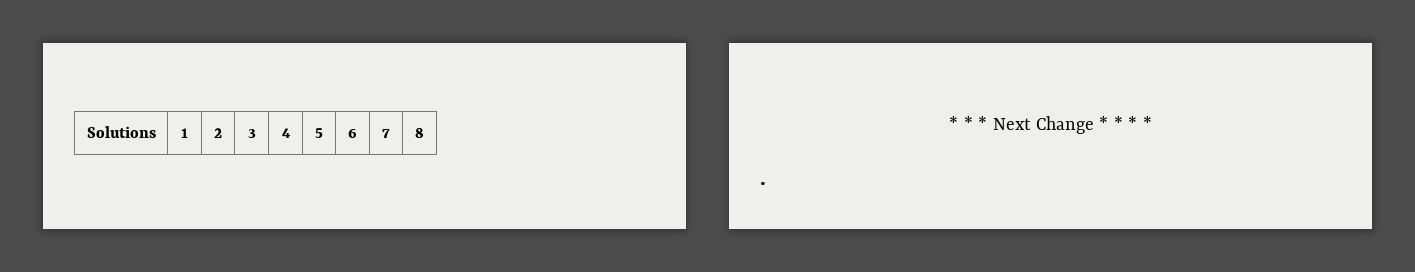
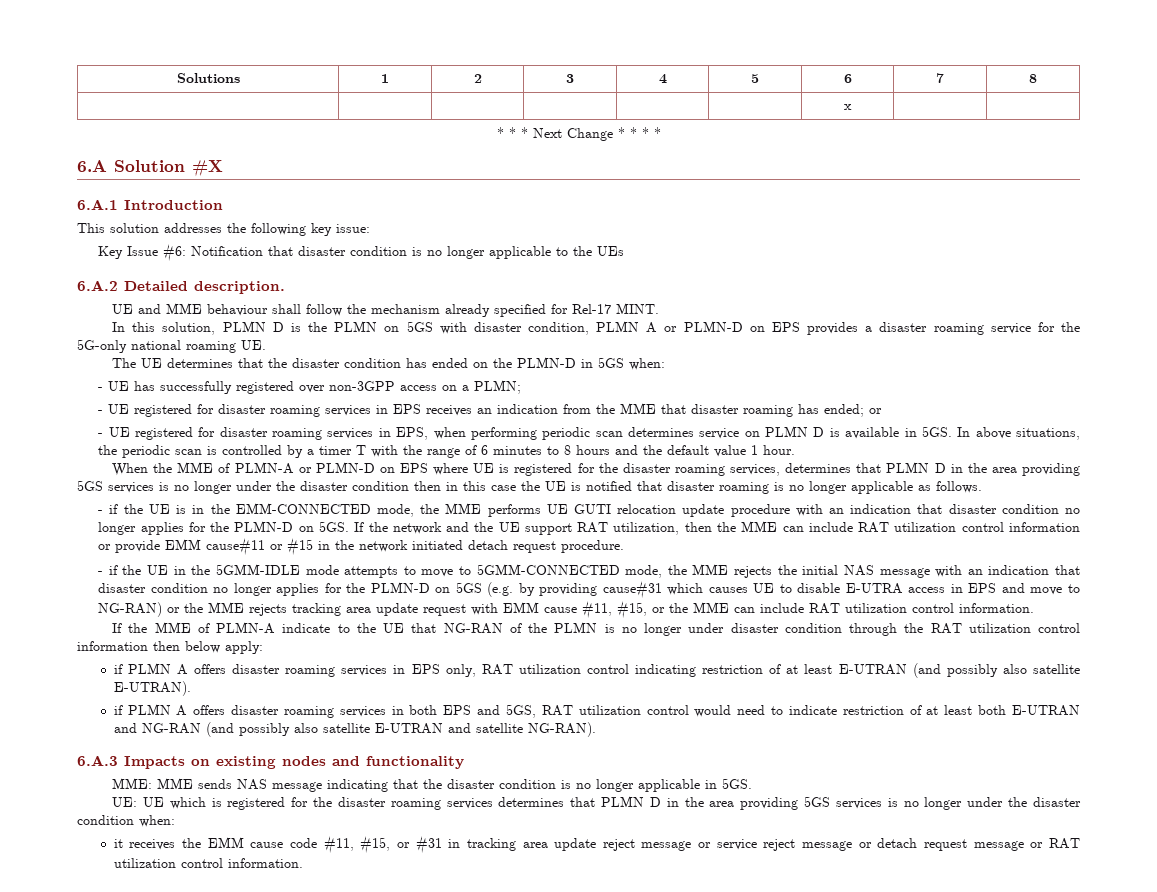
+ | | | | | | x | |
- .
+ 6.A Solution #X
+ 6.A.1 Introduction
+ This solution addresses the following key issue:
+ Key Issue #6: Notification that disaster condition is no longer applicable to the UEs
+ 6.A.2 Detailed description.
+ UE and MME behaviour shall follow the mechanism already specified for Rel-17 MINT.
+ In this solution, PLMN D is the PLMN on 5GS with disaster condition, PLMN A or PLMN-D on EPS provides a disaster roaming service for the 5G-only national roaming UE.
+ The UE determines that the disaster condition has ended on the PLMN-D in 5GS when:
+ - UE has successfully registered over non-3GPP access on a PLMN;
+ - UE registered for disaster roaming services in EPS receives an indication from the MME that disaster roaming has ended; or
+ - UE registered for disaster roaming services in EPS, when performing periodic scan determines service on PLMN D is available in 5GS. In above situations, the periodic scan is controlled by a timer T with the range of 6 minutes to 8 hours and the default value 1 hour.
+ When the MME of PLMN-A or PLMN-D on EPS where UE is registered for the disaster roaming services, determines that PLMN D in the area providing 5GS services is no longer under the disaster condition then in this case the UE is notified that disaster roaming is no longer applicable as follows.
+ - if the UE is in the EMM-CONNECTED mode, the MME performs UE GUTI relocation update procedure with an indication that disaster condition no longer applies for the PLMN-D on 5GS. If the network and the UE support RAT utilization, then the MME can include RAT utilization control information or provide EMM cause#11 or #15 in the network initiated detach request procedure.
+ - if the UE in the 5GMM-IDLE mode attempts to move to 5GMM-CONNECTED mode, the MME rejects the initial NAS message with an indication that disaster condition no longer applies for the PLMN-D on 5GS (e.g. by providing cause#31 which causes UE to disable E-UTRA access in EPS and move to NG-RAN) or the MME rejects tracking area update request with EMM cause #11, #15, or the MME can include RAT utilization control information.
+ If the MME of PLMN-A indicate to the UE that NG-RAN of the PLMN is no longer under disaster condition through the RAT utilization control information then below apply:
+ if PLMN A offers disaster roaming services in EPS only, RAT utilization control indicating restriction of at least E-UTRAN (and possibly also satellite E-UTRAN).
+ if PLMN A offers disaster roaming services in both EPS and 5GS, RAT utilization control would need to indicate restriction of at least both E-UTRAN and NG-RAN (and possibly also satellite E-UTRAN and satellite NG-RAN).
+ 6.A.3 Impacts on existing nodes and functionality
+ MME: MME sends NAS message indicating that the disaster condition is no longer applicable in 5GS.
+ UE: UE which is registered for the disaster roaming services determines that PLMN D in the area providing 5GS services is no longer under the disaster condition when:
+ it receives the EMM cause code #11, #15, or #31 in tracking area update reject message or service reject message or detach request message or RAT utilization control information.

